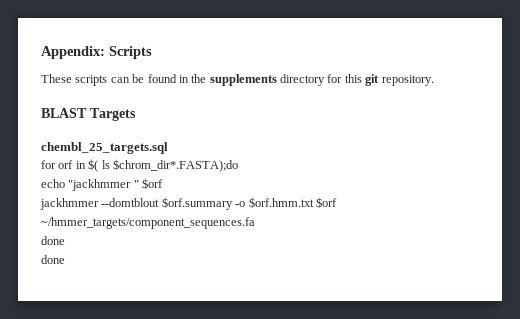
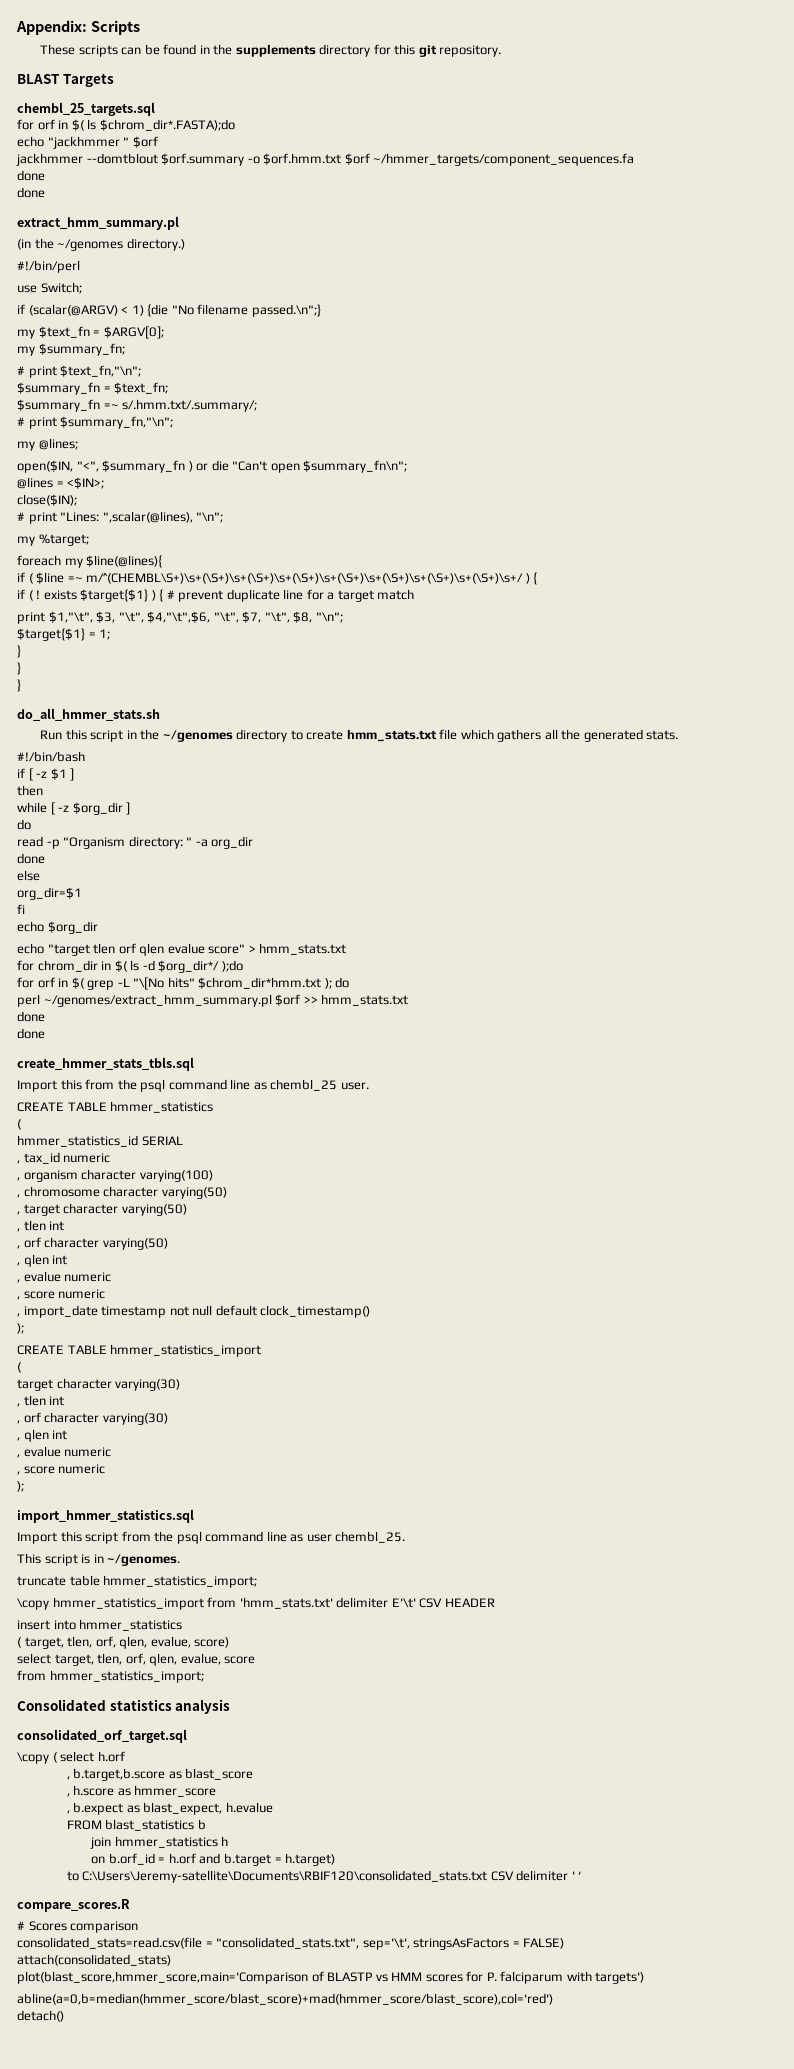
+ extract_hmm_summary.pl
+ (in the ~/genomes directory.)
+ #!/bin/perl
+ use Switch;
+ if (scalar(@ARGV) < 1) {die "No filename passed.\n";}
+ my $text_fn = $ARGV[0];
+ my $summary_fn;
+ # print $text_fn,"\n";
+ $summary_fn = $text_fn;
+ $summary_fn =~ s/.hmm.txt/.summary/;
+ # print $summary_fn,"\n";
+ my @lines;
+ open($IN, "<", $summary_fn ) or die "Can't open $summary_fn\n";
+ @lines = <$IN>;
+ close($IN);
+ # print "Lines: ",scalar(@lines), "\n";
+ my %target;
+ foreach my $line(@lines){
+ if ( $line =~ m/^(CHEMBL\S+)\s+(\S+)\s+(\S+)\s+(\S+)\s+(\S+)\s+(\S+)\s+(\S+)\s+(\S+)\s+/ ) {
+ if ( ! exists $target{$1} ) { # prevent duplicate line for a target match
+ print $1,"\t", $3, "\t", $4,"\t",$6, "\t", $7, "\t", $8, "\n";
+ $target{$1} = 1;
+ }
+ }
+ }
+ do_all_hmmer_stats.sh
+ Run this script in the ~/genomes directory to create hmm_stats.txt file which gathers all the generated stats.
+ #!/bin/bash
+ if [ -z $1 ]
+ then
+ while [ -z $org_dir ]
+ do
+ read -p "Organism directory: " -a org_dir
+ done
+ else
+ org_dir=$1
+ fi
+ echo $org_dir
+ echo "target tlen orf qlen evalue score" > hmm_stats.txt
+ for chrom_dir in $( ls -d $org_dir*/ );do
+ for orf in $( grep -L "\[No hits" $chrom_dir*hmm.txt ); do
+ perl ~/genomes/extract_hmm_summary.pl $orf >> hmm_stats.txt
+ done
+ done
+ create_hmmer_stats_tbls.sql
+ Import this from the psql command line as chembl_25 user.
+ CREATE TABLE hmmer_statistics
+ (
+ hmmer_statistics_id SERIAL
+ , tax_id numeric
+ , organism character varying(100)
+ , chromosome character varying(50)
+ , target character varying(50)
+ , tlen int
+ , orf character varying(50)
+ , qlen int
+ , evalue numeric
+ , score numeric
+ , import_date timestamp not null default clock_timestamp()
+ );
+ CREATE TABLE hmmer_statistics_import
+ (
+ target character varying(30)
+ , tlen int
+ , orf character varying(30)
+ , qlen int
+ , evalue numeric
+ , score numeric
+ );
+ import_hmmer_statistics.sql
+ Import this script from the psql command line as user chembl_25.
+ This script is in ~/genomes.
+ truncate table hmmer_statistics_import;
+ \copy hmmer_statistics_import from 'hmm_stats.txt' delimiter E'\t' CSV HEADER
+ insert into hmmer_statistics
+ ( target, tlen, orf, qlen, evalue, score)
+ select target, tlen, orf, qlen, evalue, score
+ from hmmer_statistics_import;
+ Consolidated statistics analysis
+ consolidated_orf_target.sql
+ \copy ( select h.orf
+ , b.target,b.score as blast_score
+ , h.score as hmmer_score
+ , b.expect as blast_expect, h.evalue
+ FROM blast_statistics b
+ join hmmer_statistics h
+ on b.orf_id = h.orf and b.target = h.target)
+ to C:\Users\Jeremy-satellite\Documents\RBIF120\consolidated_stats.txt CSV delimiter ' ‘
+ compare_scores.R
+ # Scores comparison
+ consolidated_stats=read.csv(file = "consolidated_stats.txt", sep='\t', stringsAsFactors = FALSE)
+ attach(consolidated_stats)
+ plot(blast_score,hmmer_score,main='Comparison of BLASTP vs HMM scores for P. falciparum with targets')
+ abline(a=0,b=median(hmmer_score/blast_score)+mad(hmmer_score/blast_score),col='red')
+ detach()

